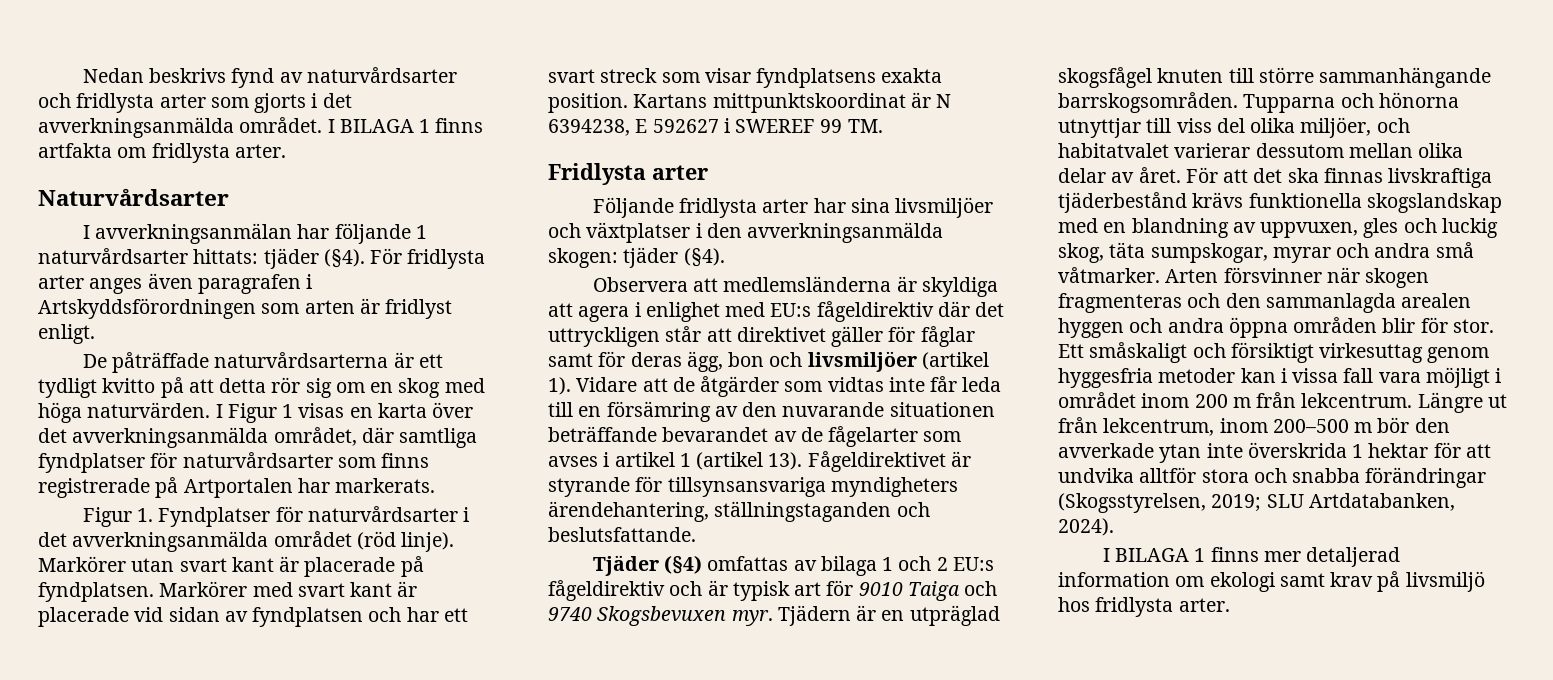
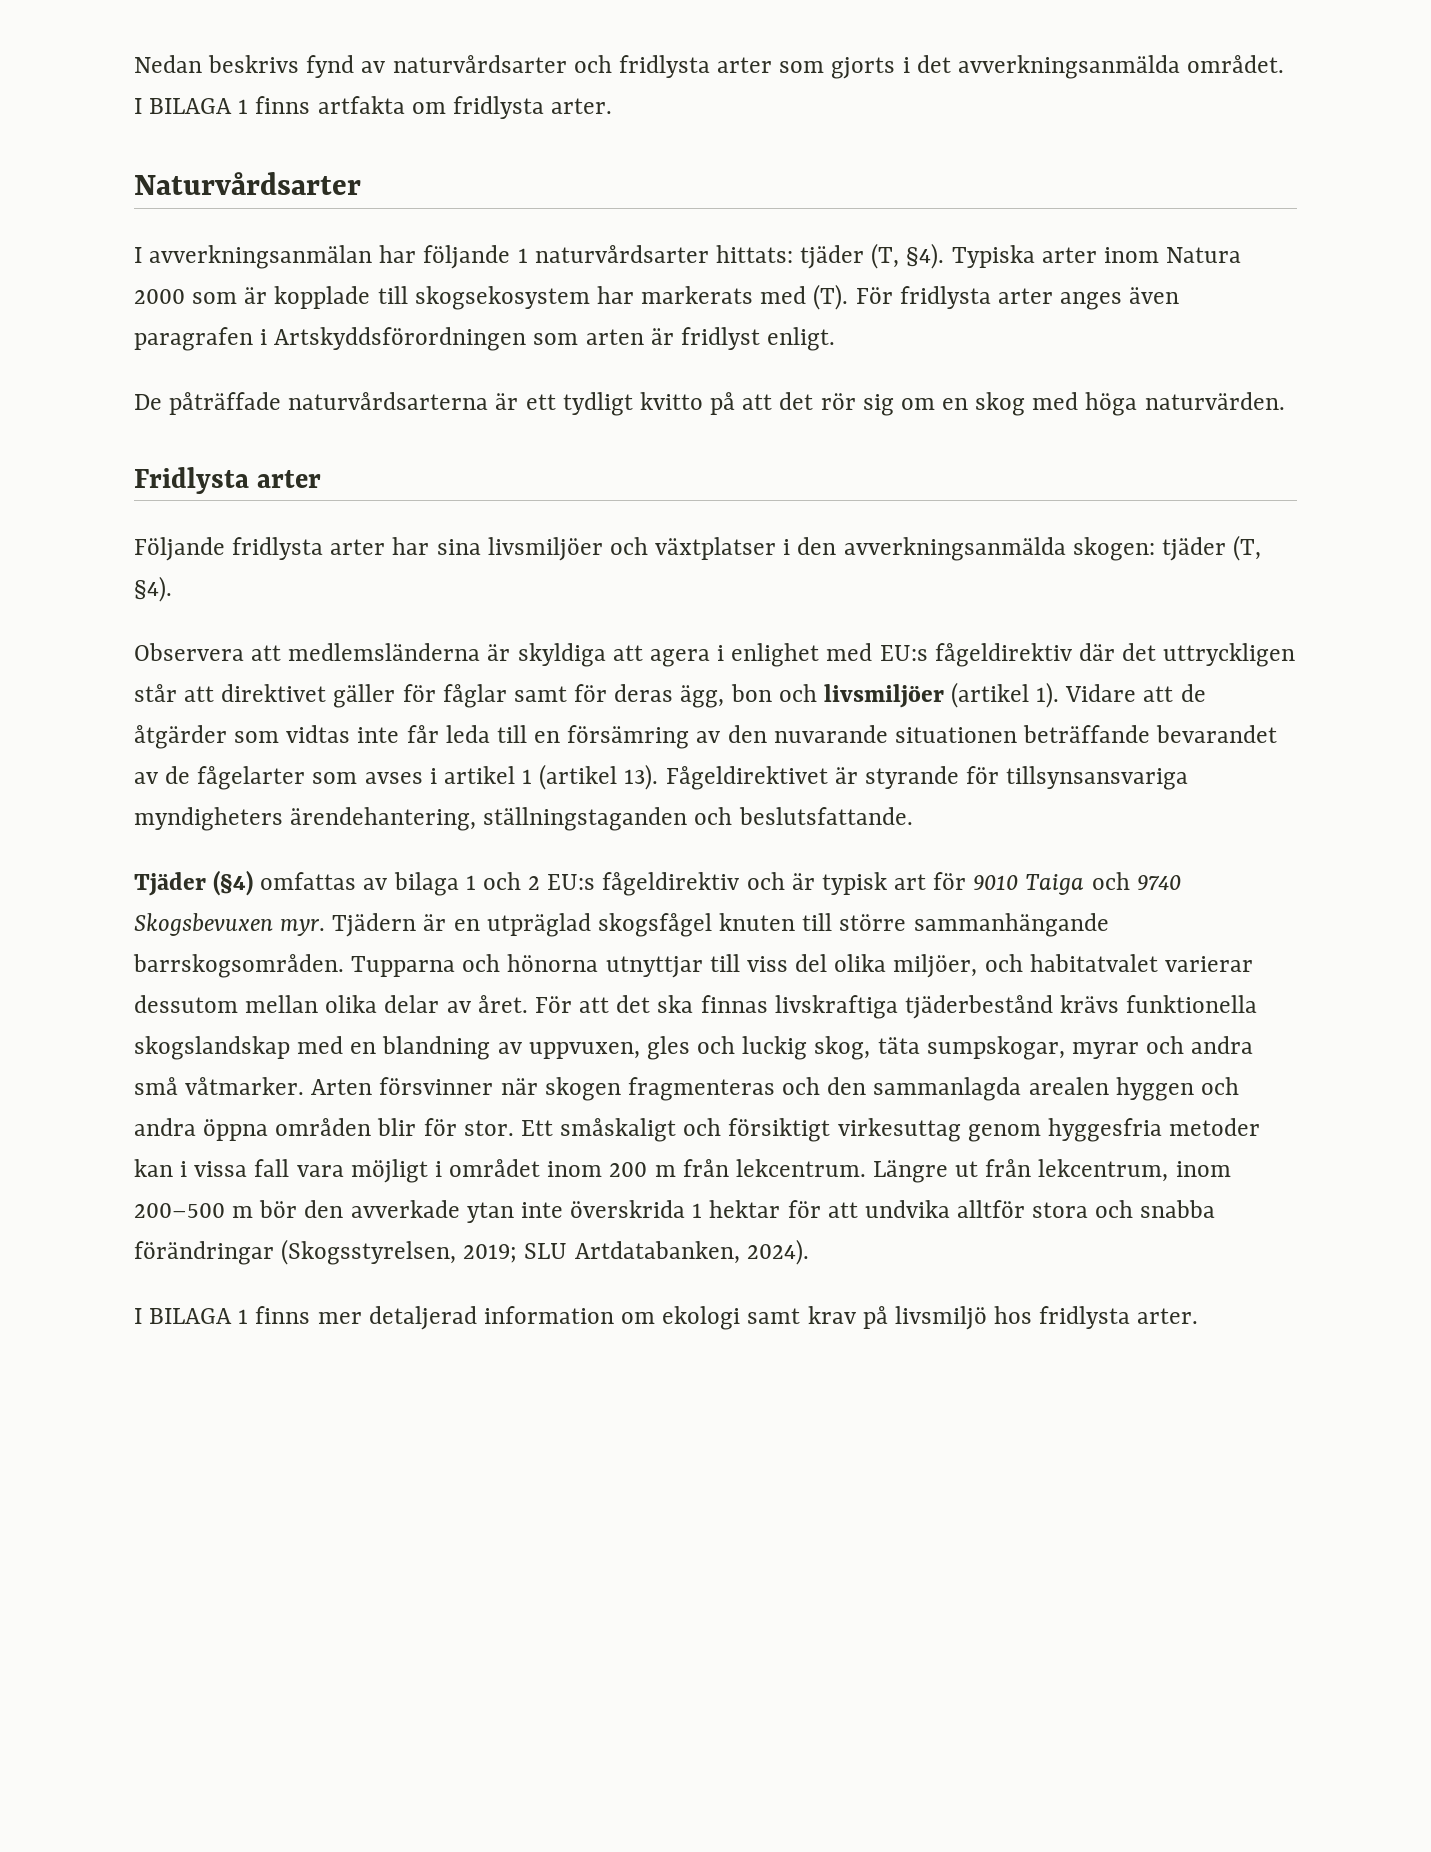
- I avverkningsanmälan har följande 1 naturvårdsarter hittats: tjäder (§4). För fridlysta arter anges även paragrafen i Artskyddsförordningen som arten är fridlyst enligt.
+ I avverkningsanmälan har följande 1 naturvårdsarter hittats: tjäder (T, §4). Typiska arter inom Natura 2000 som är kopplade till skogsekosystem har markerats med (T). För fridlysta arter anges även paragrafen i Artskyddsförordningen som arten är fridlyst enligt.
- De påträffade naturvårdsarterna är ett tydligt kvitto på att detta rör sig om en skog med höga naturvärden. I Figur 1 visas en karta över det avverkningsanmälda området, där samtliga fyndplatser för naturvårdsarter som finns registrerade på Artportalen har markerats.
- Figur 1. Fyndplatser för naturvårdsarter i det avverkningsanmälda området (röd linje). Markörer utan svart kant är placerade på fyndplatsen. Markörer med svart kant är placerade vid sidan av fyndplatsen och har ett svart streck som visar fyndplatsens exakta position. Kartans mittpunktskoordinat är N 6394238, E 592627 i SWEREF 99 TM.
+ De påträffade naturvårdsarterna är ett tydligt kvitto på att det rör sig om en skog med höga naturvärden.
- Följande fridlysta arter har sina livsmiljöer och växtplatser i den avverkningsanmälda skogen: tjäder (§4).
+ Följande fridlysta arter har sina livsmiljöer och växtplatser i den avverkningsanmälda skogen: tjäder (T, §4).

